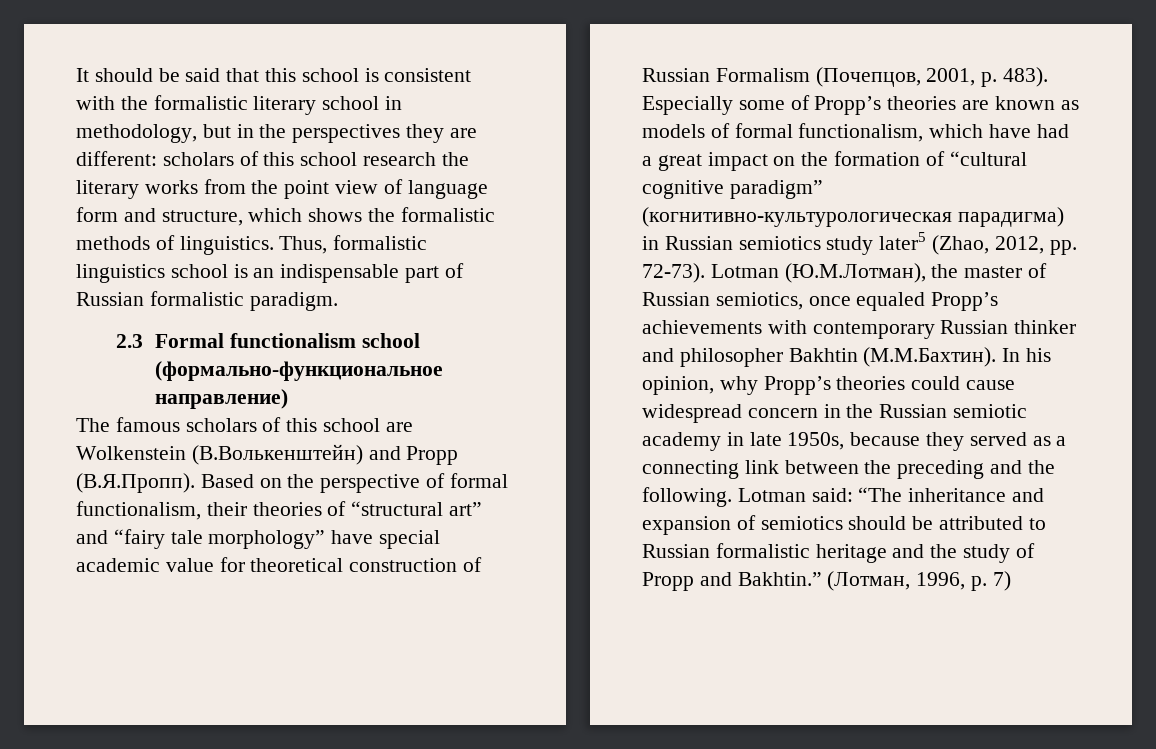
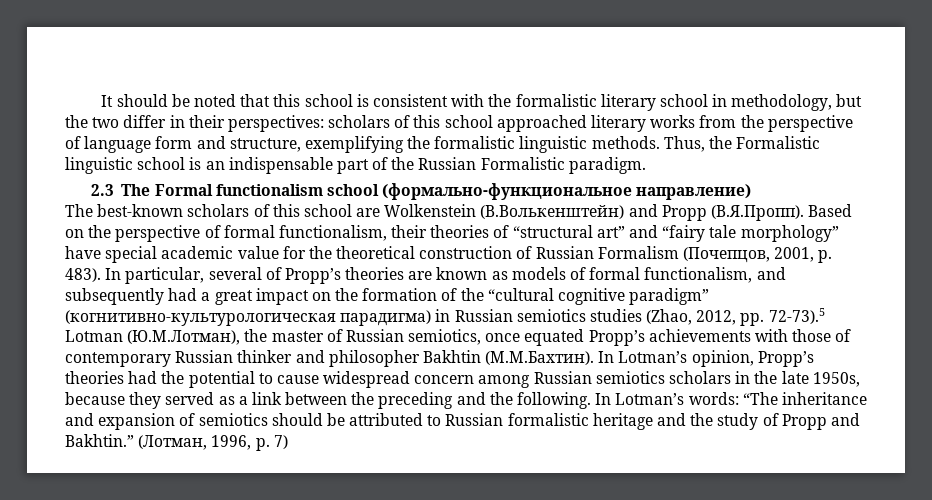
- It should be said that this school is consistent with the formalistic literary school in methodology, but in the perspectives they are different: scholars of this school research the literary works from the point view of language form and structure, which shows the formalistic methods of linguistics. Thus, formalistic linguistics school is an indispensable part of Russian formalistic paradigm.
+ It should be noted that this school is consistent with the formalistic literary school in methodology, but the two differ in their perspectives: scholars of this school approached literary works from the perspective of language form and structure, exemplifying the formalistic linguistic methods. Thus, the Formalistic linguistic school is an indispensable part of the Russian Formalistic paradigm.
- 2.3 Formal functionalism school (формально-функциональное направление)
+ 2.3 The Formal functionalism school (формально-функциональное направление)
- The famous scholars of this school are Wolkenstein (В.Волькенштейн) and Propp (В.Я.Пропп). Based on the perspective of formal functionalism, their theories of “structural art” and “fairy tale morphology” have special academic value for theoretical construction of Russian Formalism (Почепцов, 2001, p. 483).
+ The best-known scholars of this school are Wolkenstein (В.Волькенштейн) and Propp (В.Я.Пропп). Based on the perspective of formal functionalism, their theories of “structural art” and “fairy tale morphology” have special academic value for the theoretical construction of Russian Formalism (Почепцов, 2001, p. 483).
- Especially some of Propp’s theories are known as models of formal functionalism, which have had a great impact on the formation of “cultural cognitive paradigm” (когнитивно-культурологическая парадигма) in Russian semiotics study later5 (Zhao, 2012, pp. 72-73). Lotman (Ю.М.Лотман), the master of Russian semiotics, once equaled Propp’s achievements with contemporary Russian thinker and philosopher Bakhtin (М.М.Бахтин). In his opinion, why Propp’s theories could cause widespread concern in the Russian semiotic academy in late 1950s, because they served as a connecting link between the preceding and the following.
+ In particular, several of Propp’s theories are known as models of formal functionalism, and subsequently had a great impact on the formation of the “cultural cognitive paradigm” (когнитивно-культурологическая парадигма) in Russian semiotics studies (Zhao, 2012, pp. 72-73).5 Lotman (Ю.М.Лотман), the master of Russian semiotics, once equated Propp’s achievements with those of contemporary Russian thinker and philosopher Bakhtin (М.М.Бахтин). In Lotman’s opinion, Propp’s theories had the potential to cause widespread concern among Russian semiotics scholars in the late 1950s, because they served as a link between the preceding and the following.
- Lotman said: “The inheritance and expansion of semiotics should be attributed to Russian formalistic heritage and the study of Propp and Bakhtin.”
+ In Lotman’s words: “The inheritance and expansion of semiotics should be attributed to Russian formalistic heritage and the study of Propp and Bakhtin.”

